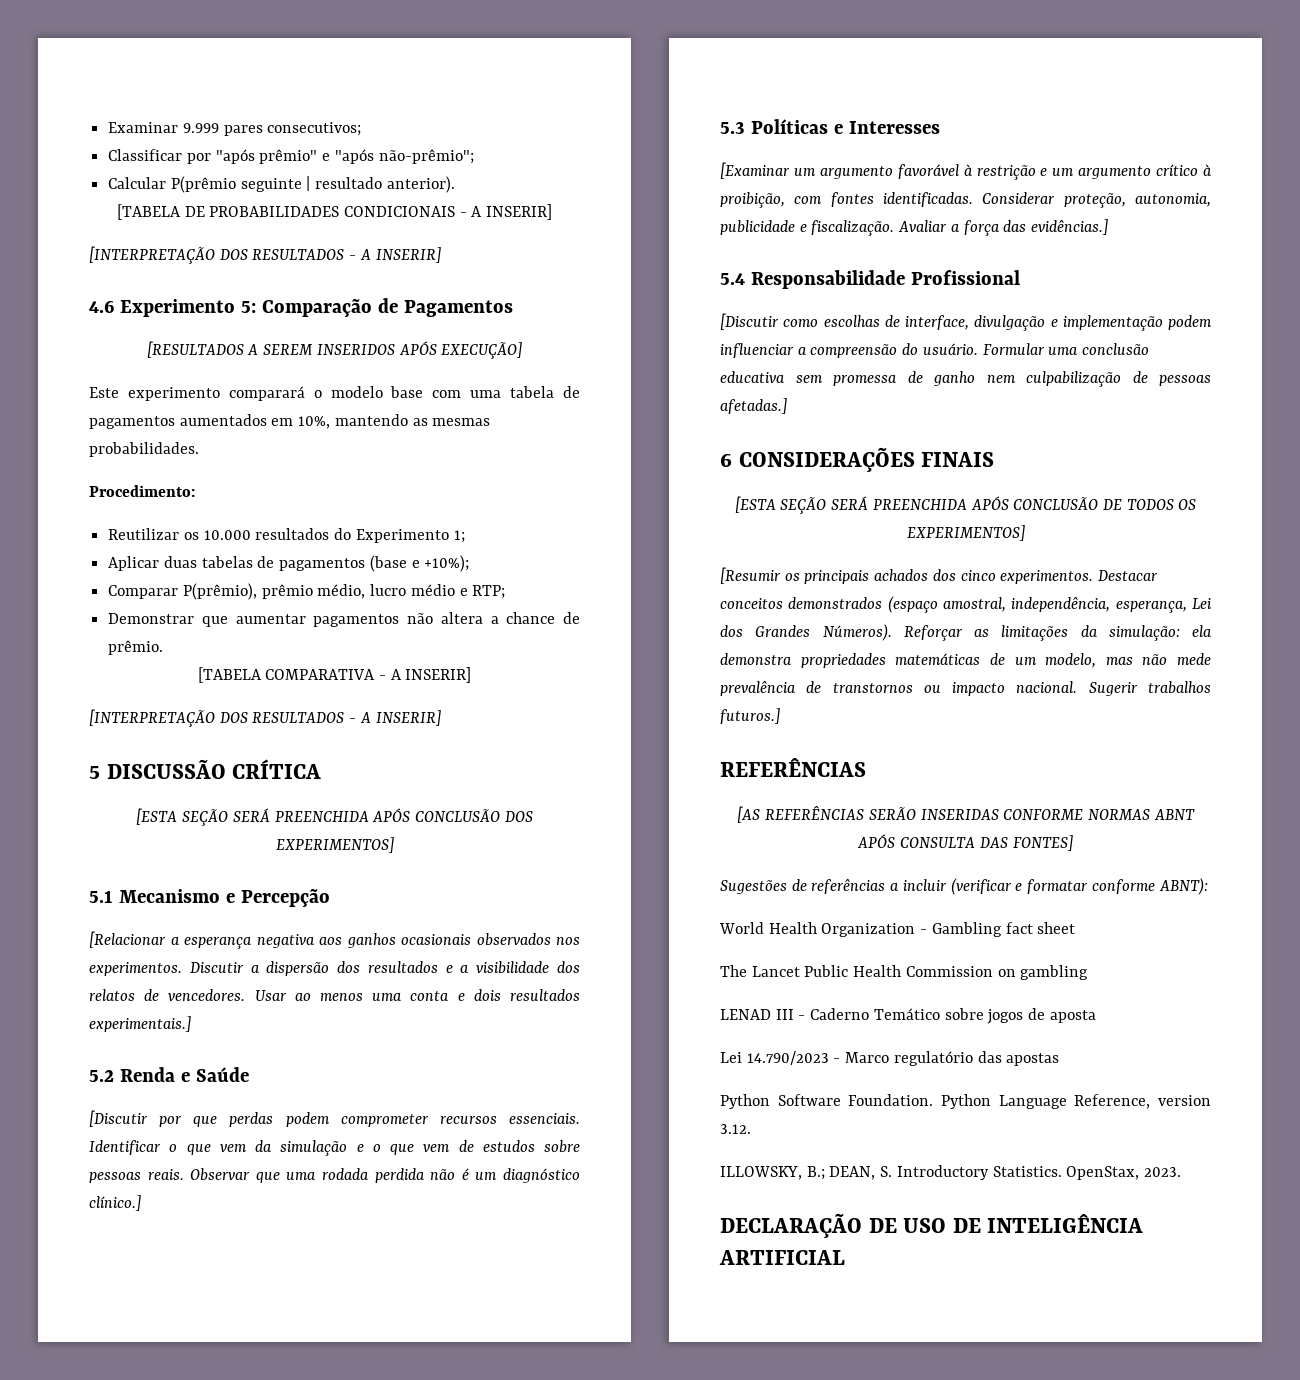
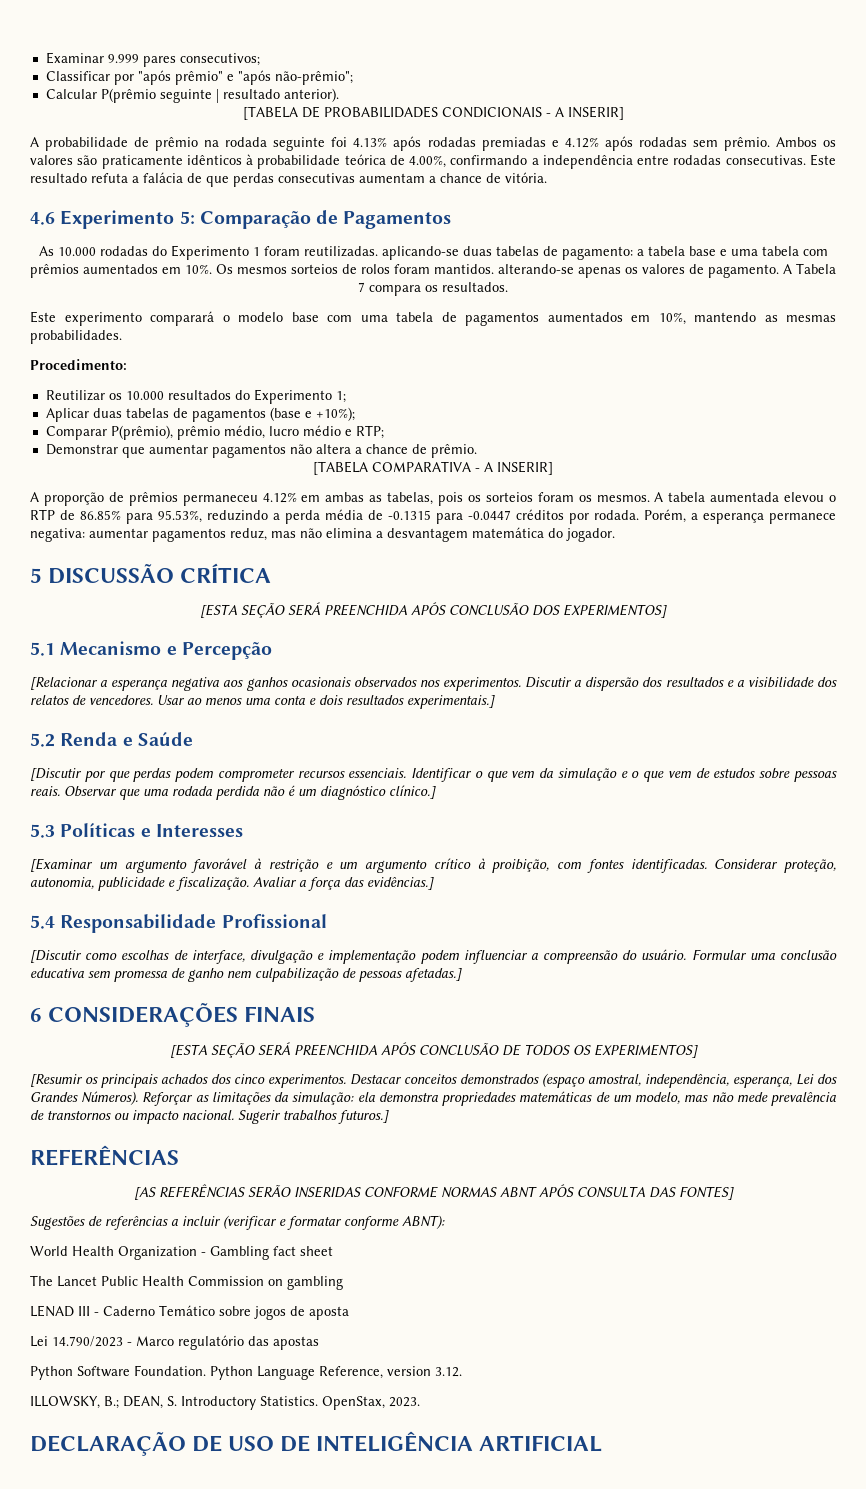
  [TABELA DE PROBABILIDADES CONDICIONAIS - A INSERIR]
- [INTERPRETAÇÃO DOS RESULTADOS - A INSERIR]
+ A probabilidade de prêmio na rodada seguinte foi 4.13% após rodadas premiadas e 4.12% após rodadas sem prêmio. Ambos os valores são praticamente idênticos à probabilidade teórica de 4.00%, confirmando a independência entre rodadas consecutivas. Este resultado refuta a falácia de que perdas consecutivas aumentam a chance de vitória.
- [RESULTADOS A SEREM INSERIDOS APÓS EXECUÇÃO]
+ As 10.000 rodadas do Experimento 1 foram reutilizadas. aplicando-se duas tabelas de pagamento: a tabela base e uma tabela com prêmios aumentados em 10%. Os mesmos sorteios de rolos foram mantidos. alterando-se apenas os valores de pagamento. A Tabela 7 compara os resultados.
  [TABELA COMPARATIVA - A INSERIR]
- [INTERPRETAÇÃO DOS RESULTADOS - A INSERIR]
+ A proporção de prêmios permaneceu 4.12% em ambas as tabelas, pois os sorteios foram os mesmos. A tabela aumentada elevou o RTP de 86.85% para 95.53%, reduzindo a perda média de -0.1315 para -0.0447 créditos por rodada. Porém, a esperança permanece negativa: aumentar pagamentos reduz, mas não elimina a desvantagem matemática do jogador.

